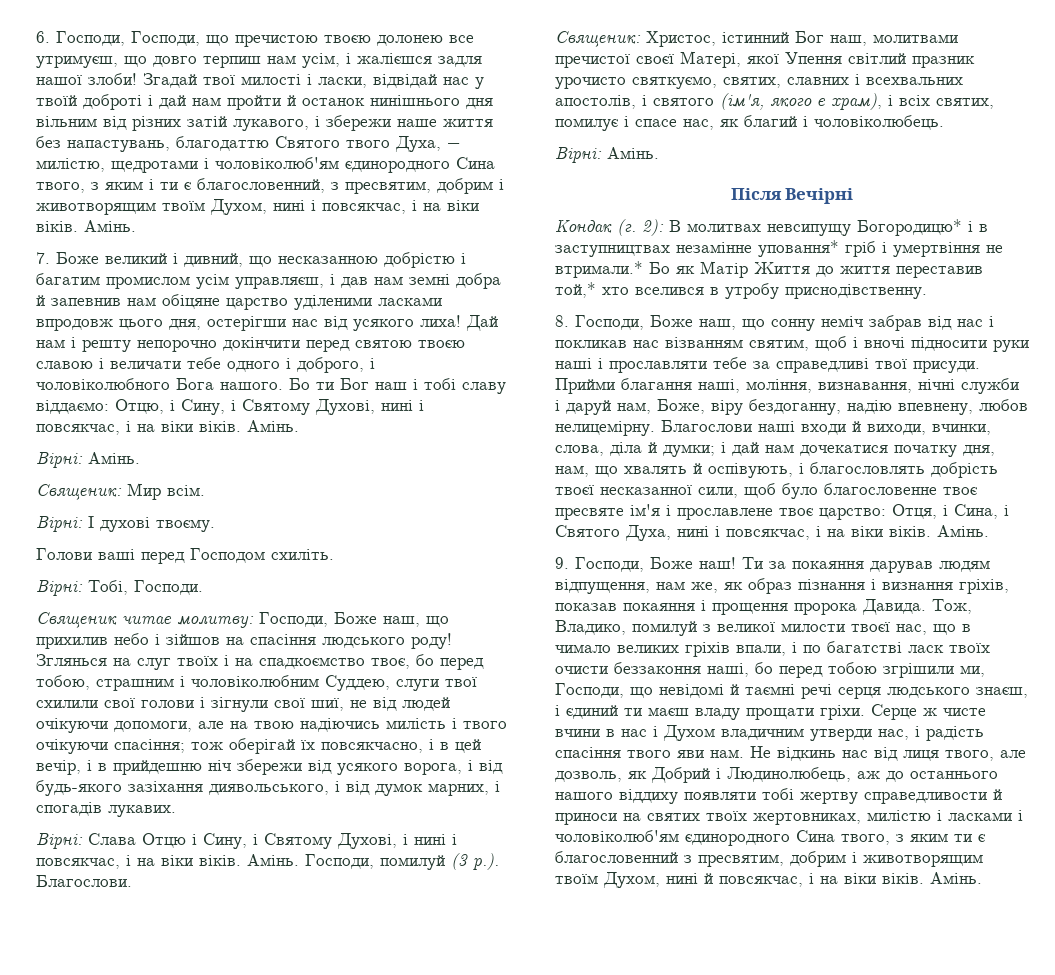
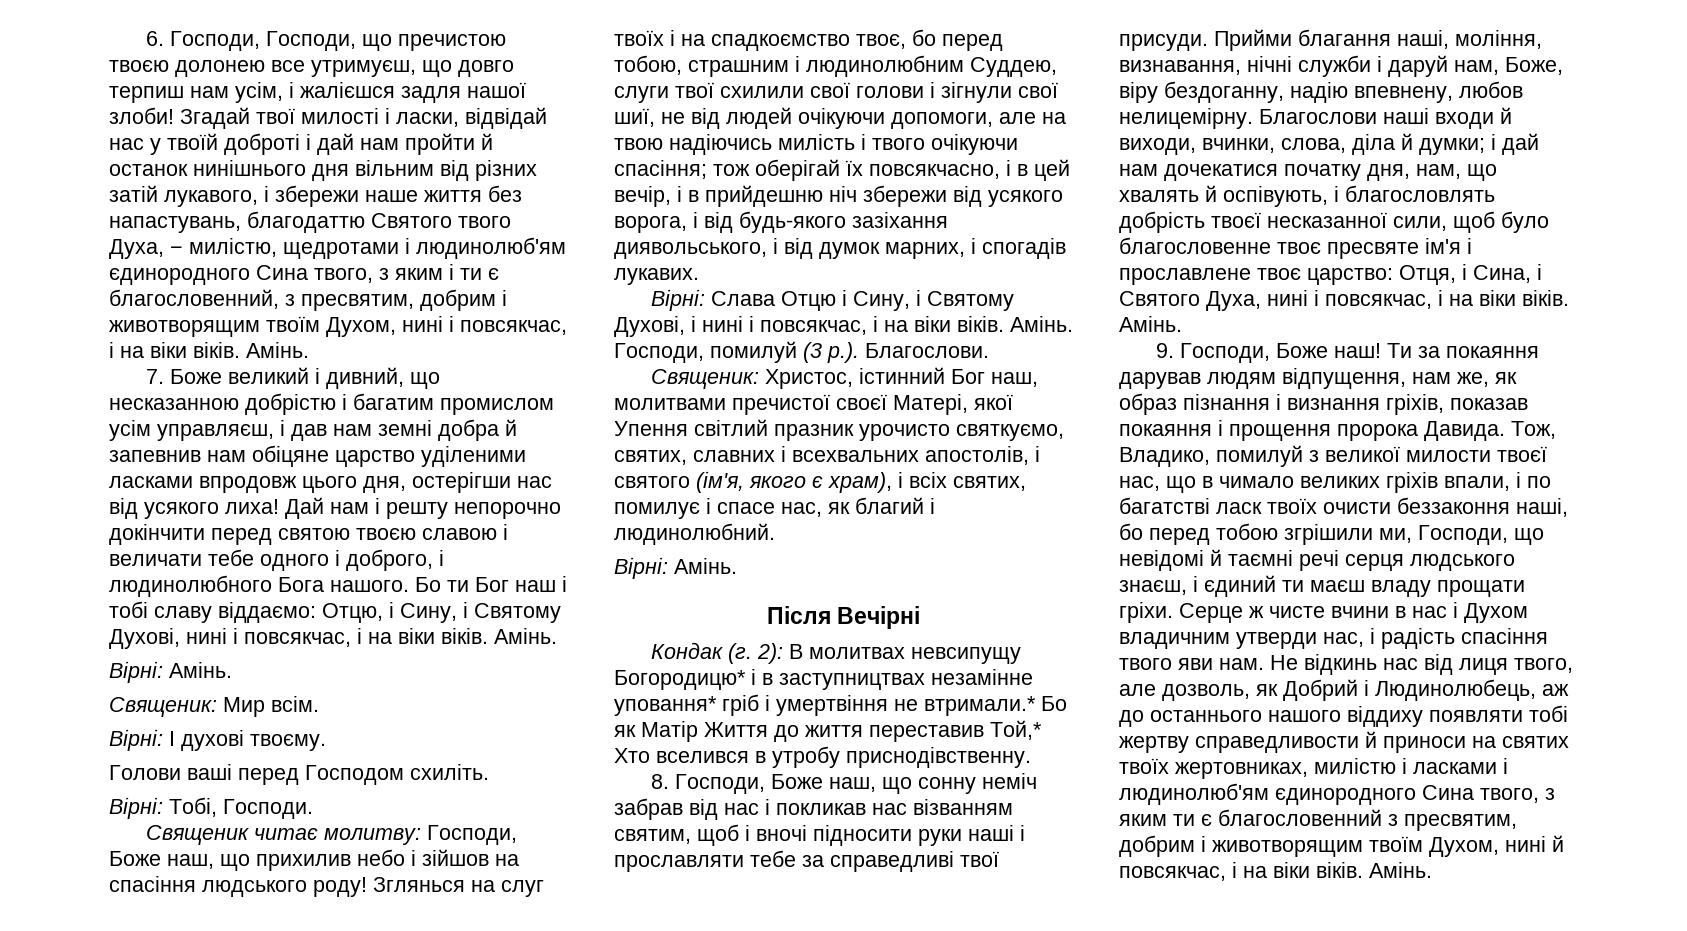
- Згадай твої милості і ласки, відвідай нас у твоїй доброті і дай нам пройти й останок нинішнього дня вільним від різних затій лукавого, і збережи наше життя без напастувань, благодаттю Святого твого Духа, − милістю, щедротами і чоловіколюб'ям єдинородного Сина твого, з яким і ти є благословенний, з пресвятим, добрим і животворящим твоїм Духом, нині і повсякчас, і на віки віків.
+ Згадай твої милості і ласки, відвідай нас у твоїй доброті і дай нам пройти й останок нинішнього дня вільним від різних затій лукавого, і збережи наше життя без напастувань, благодаттю Святого твого Духа, − милістю, щедротами і людинолюб'ям єдинородного Сина твого, з яким і ти є благословенний, з пресвятим, добрим і животворящим твоїм Духом, нині і повсякчас, і на віки віків.
- Дай нам і решту непорочно докінчити перед святою твоєю славою і величати тебе одного і доброго, і чоловіколюбного Бога нашого.
+ Дай нам і решту непорочно докінчити перед святою твоєю славою і величати тебе одного і доброго, і людинолюбного Бога нашого.
- Зглянься на слуг твоїх і на спадкоємство твоє, бо перед тобою, страшним і чоловіколюбним Суддею, слуги твої схилили свої голови і зігнули свої шиї, не від людей очікуючи допомоги, але на твою надіючись милість і твого очікуючи спасіння;
+ Зглянься на слуг твоїх і на спадкоємство твоє, бо перед тобою, страшним і людинолюбним Суддею, слуги твої схилили свої голови і зігнули свої шиї, не від людей очікуючи допомоги, але на твою надіючись милість і твого очікуючи спасіння;
- Священик: Христос, істинний Бог наш, молитвами пречистої своєї Матері, якої Упення світлий празник урочисто святкуємо, святих, славних і всехвальних апостолів, і святого (ім'я, якого є храм), і всіх святих, помилує і спасе нас, як благий і чоловіколюбець.
+ Священик: Христос, істинний Бог наш, молитвами пречистої своєї Матері, якої Упення світлий празник урочисто святкуємо, святих, славних і всехвальних апостолів, і святого (ім'я, якого є храм), і всіх святих, помилує і спасе нас, як благий і людинолюбний.
- Кондак (г. 2): В молитвах невсипущу Богородицю* і в заступництвах незамінне уповання* гріб і умертвіння не втримали.* Бо як Матір Життя до життя переставив той,* хто вселився в утробу приснодівственну.
+ Кондак (г. 2): В молитвах невсипущу Богородицю* і в заступництвах незамінне уповання* гріб і умертвіння не втримали.* Бо як Матір Життя до життя переставив Той,* Хто вселився в утробу приснодівственну.
- Не відкинь нас від лиця твого, але дозволь, як Добрий і Людинолюбець, аж до останнього нашого віддиху появляти тобі жертву справедливости й приноси на святих твоїх жертовниках, милістю і ласками і чоловіколюб'ям єдинородного Сина твого, з яким ти є благословенний з пресвятим, добрим і животворящим твоїм Духом, нині й повсякчас, і на віки віків.
+ Не відкинь нас від лиця твого, але дозволь, як Добрий і Людинолюбець, аж до останнього нашого віддиху появляти тобі жертву справедливости й приноси на святих твоїх жертовниках, милістю і ласками і людинолюб'ям єдинородного Сина твого, з яким ти є благословенний з пресвятим, добрим і животворящим твоїм Духом, нині й повсякчас, і на віки віків.

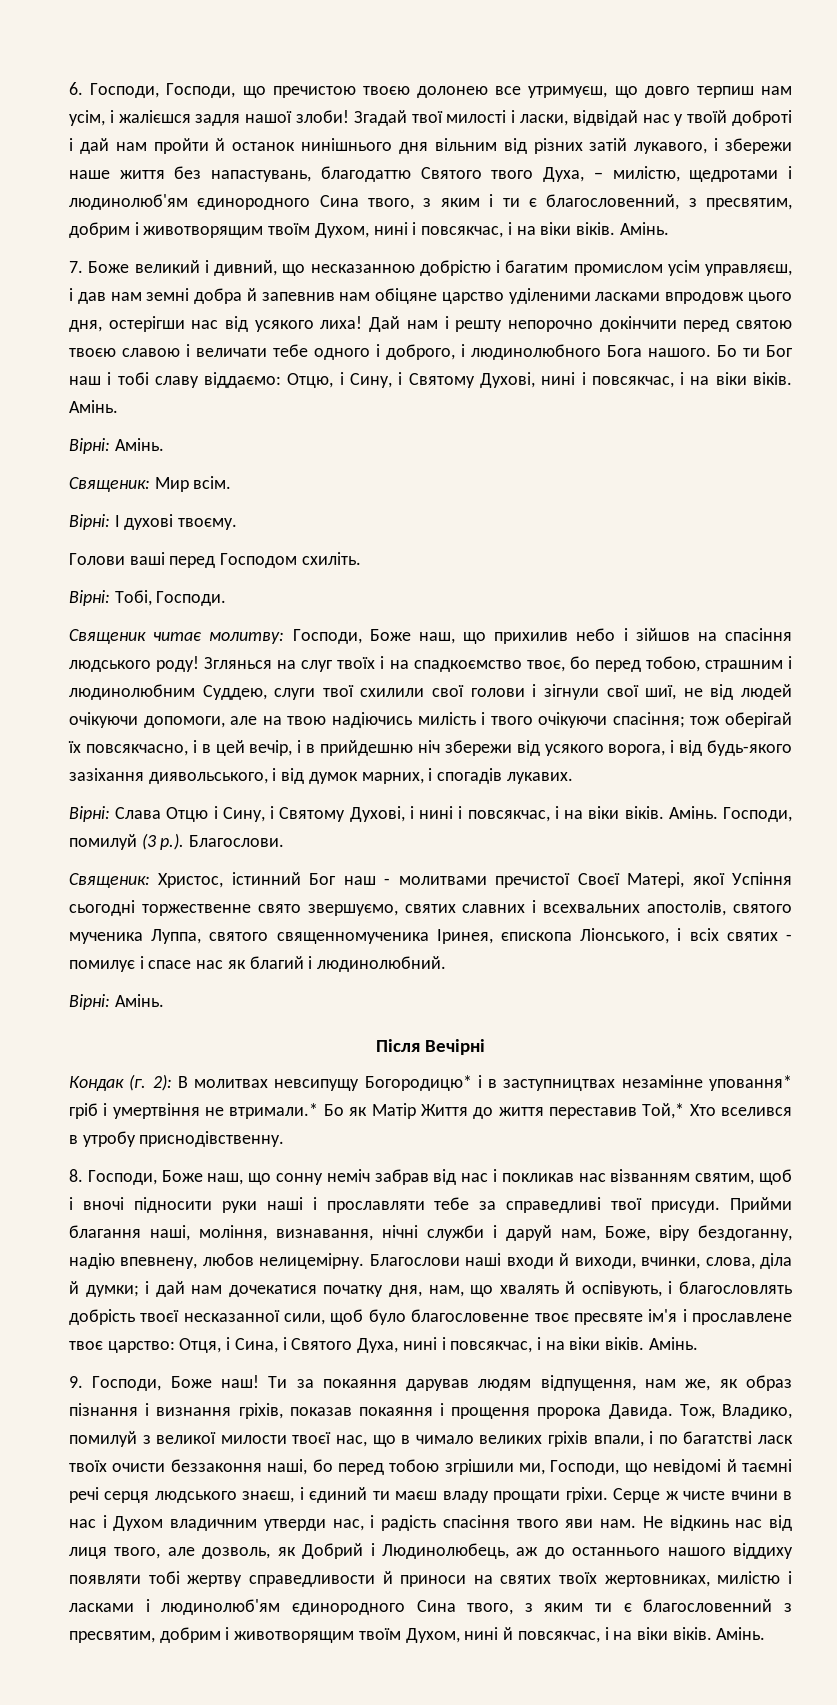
- Священик: Христос, істинний Бог наш, молитвами пречистої своєї Матері, якої Упення світлий празник урочисто святкуємо, святих, славних і всехвальних апостолів, і святого (ім'я, якого є храм), і всіх святих, помилує і спасе нас, як благий і людинолюбний.
+ Священик: Христос, істинний Бог наш - молитвами пречистої Своєї Матері, якої Успіння сьогодні торжественне свято звершуємо, святих славних і всехвальних апостолів, святого мученика Луппа, святого священномученика Іринея, єпископа Ліонського, і всіх святих - помилує і спасе нас як благий і людинолюбний.

